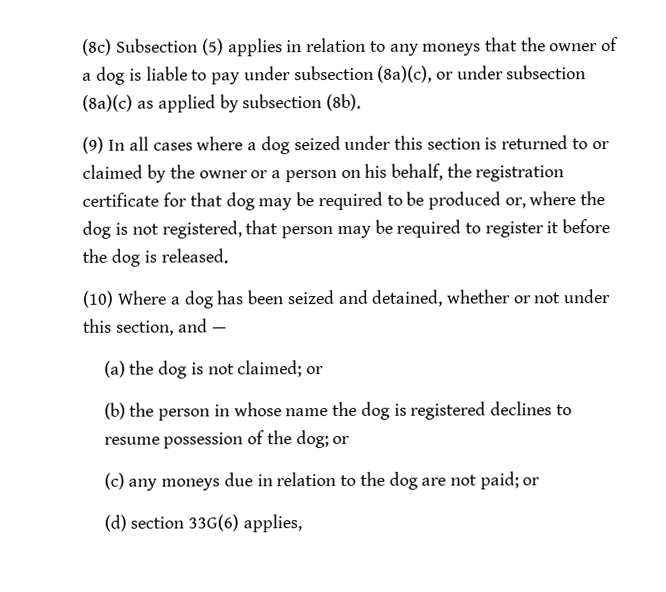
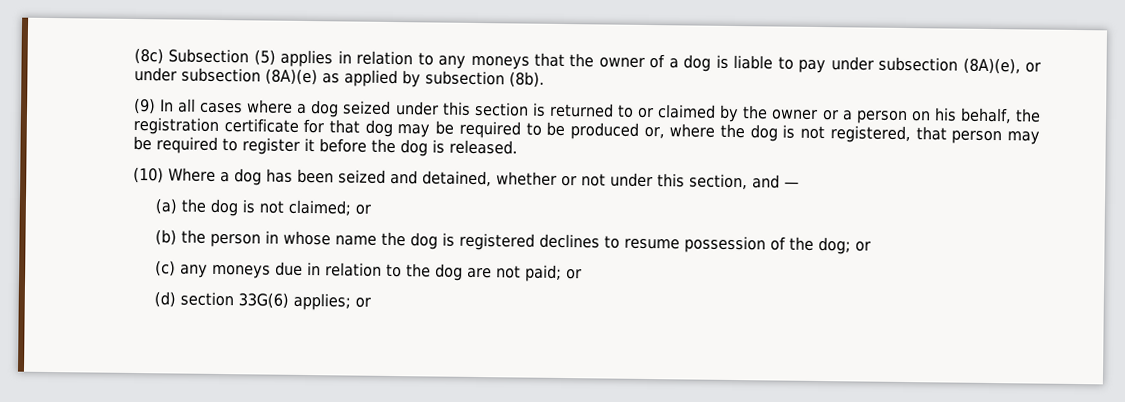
- (8c) Subsection (5) applies in relation to any moneys that the owner of a dog is liable to pay under subsection (8a)(c), or under subsection (8a)(c) as applied by subsection (8b).
+ (8c) Subsection (5) applies in relation to any moneys that the owner of a dog is liable to pay under subsection (8A)(e), or under subsection (8A)(e) as applied by subsection (8b).
- (d) section 33G(6) applies,
+ (d) section 33G(6) applies; or

